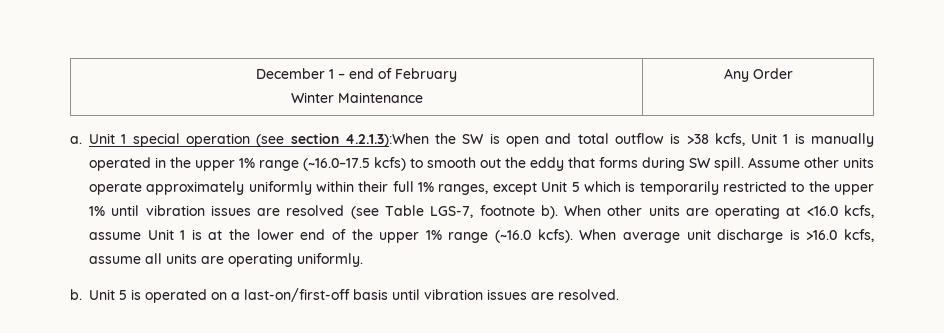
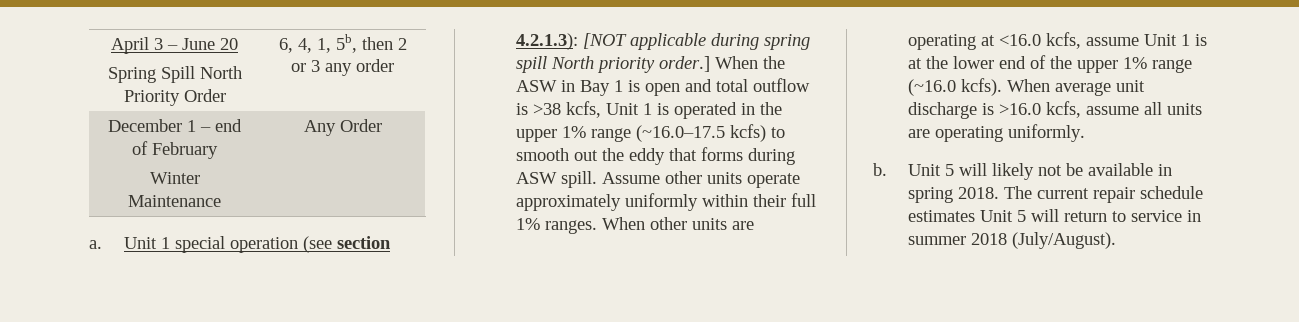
+ April 3 – June 20
+ Spring Spill North Priority Order | 6, 4, 1, 5b, then 2 or 3 any order
- Unit 1 special operation (see section 4.2.1.3):When the SW is open and total outflow is >38 kcfs, Unit 1 is manually operated in the upper 1% range (~16.0–17.5 kcfs) to smooth out the eddy that forms during SW spill.
+ Unit 1 special operation (see section 4.2.1.3): [NOT applicable during spring spill North priority order.] When the ASW in Bay 1 is open and total outflow is >38 kcfs, Unit 1 is operated in the upper 1% range (~16.0–17.5 kcfs) to smooth out the eddy that forms during ASW spill.
- Assume other units operate approximately uniformly within their full 1% ranges, except Unit 5 which is temporarily restricted to the upper 1% until vibration issues are resolved (see Table LGS-7, footnote b).
+ Assume other units operate approximately uniformly within their full 1% ranges.
- Unit 5 is operated on a last-on/first-off basis until vibration issues are resolved.
+ Unit 5 will likely not be available in spring 2018. The current repair schedule estimates Unit 5 will return to service in summer 2018 (July/August).

